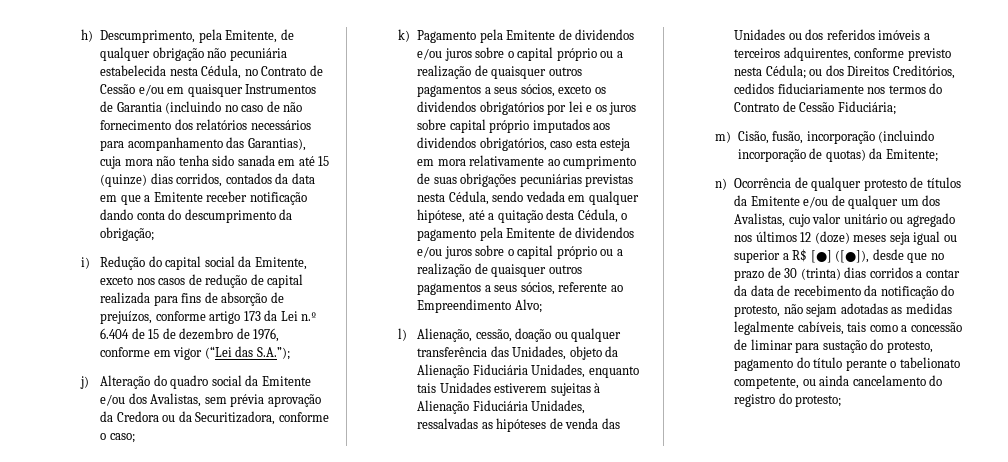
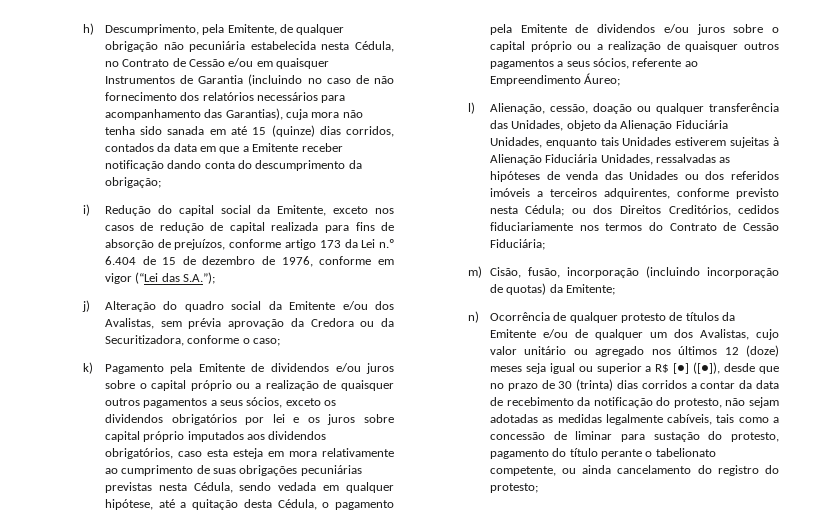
- k) Pagamento pela Emitente de dividendos e/ou juros sobre o capital próprio ou a realização de quaisquer outros pagamentos a seus sócios, exceto os dividendos obrigatórios por lei e os juros sobre capital próprio imputados aos dividendos obrigatórios, caso esta esteja em mora relativamente ao cumprimento de suas obrigações pecuniárias previstas nesta Cédula, sendo vedada em qualquer hipótese, até a quitação desta Cédula, o pagamento pela Emitente de dividendos e/ou juros sobre o capital próprio ou a realização de quaisquer outros pagamentos a seus sócios, referente ao Empreendimento Alvo;
+ k) Pagamento pela Emitente de dividendos e/ou juros sobre o capital próprio ou a realização de quaisquer outros pagamentos a seus sócios, exceto os dividendos obrigatórios por lei e os juros sobre capital próprio imputados aos dividendos obrigatórios, caso esta esteja em mora relativamente ao cumprimento de suas obrigações pecuniárias previstas nesta Cédula, sendo vedada em qualquer hipótese, até a quitação desta Cédula, o pagamento pela Emitente de dividendos e/ou juros sobre o capital próprio ou a realização de quaisquer outros pagamentos a seus sócios, referente ao Empreendimento Áureo;

